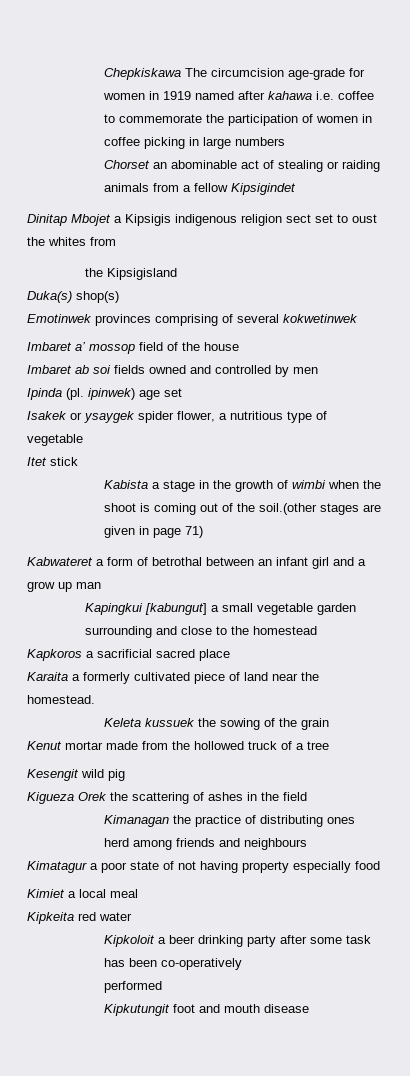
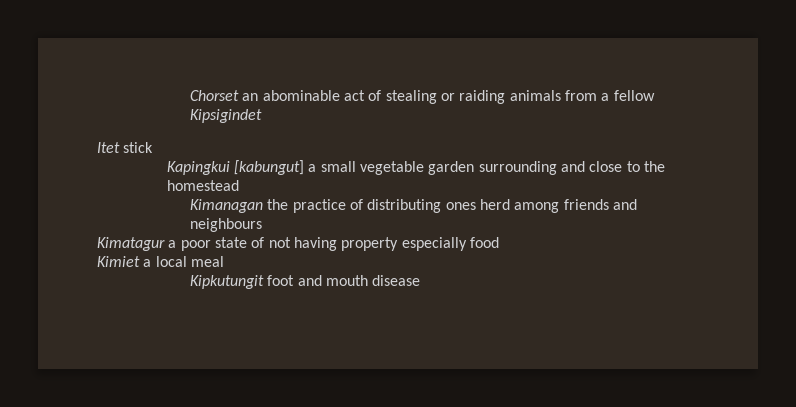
- Chepkiskawa The circumcision age-grade for women in 1919 named after kahawa i.e. coffee to commemorate the participation of women in coffee picking in large numbers
- Dinitap Mbojet a Kipsigis indigenous religion sect set to oust the whites from
- the Kipsigisland
- Duka(s) shop(s)
- Emotinwek provinces comprising of several kokwetinwek
- Imbaret a’ mossop field of the house
- Imbaret ab soi fields owned and controlled by men
- Ipinda (pl. ipinwek) age set
- Isakek or ysaygek spider flower, a nutritious type of vegetable
  Itet stick
- Kabista a stage in the growth of wimbi when the shoot is coming out of the soil.(other stages are given in page 71)
- Kabwateret a form of betrothal between an infant girl and a grow up man
- Kapkoros a sacrificial sacred place
- Karaita a formerly cultivated piece of land near the homestead.
- Keleta kussuek the sowing of the grain
- Kenut mortar made from the hollowed truck of a tree
- Kesengit wild pig
- Kigueza Orek the scattering of ashes in the field
- Kipkeita red water
- Kipkoloit a beer drinking party after some task has been co-operatively
- performed

